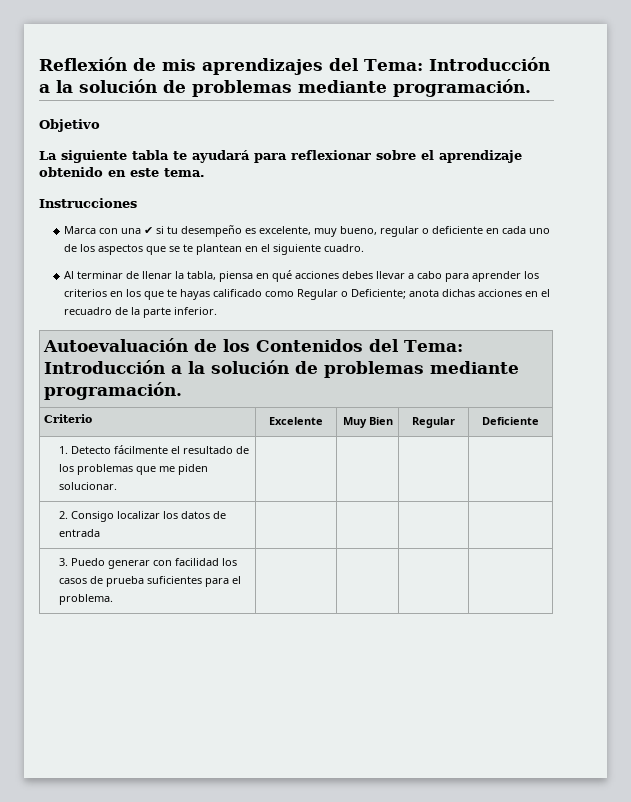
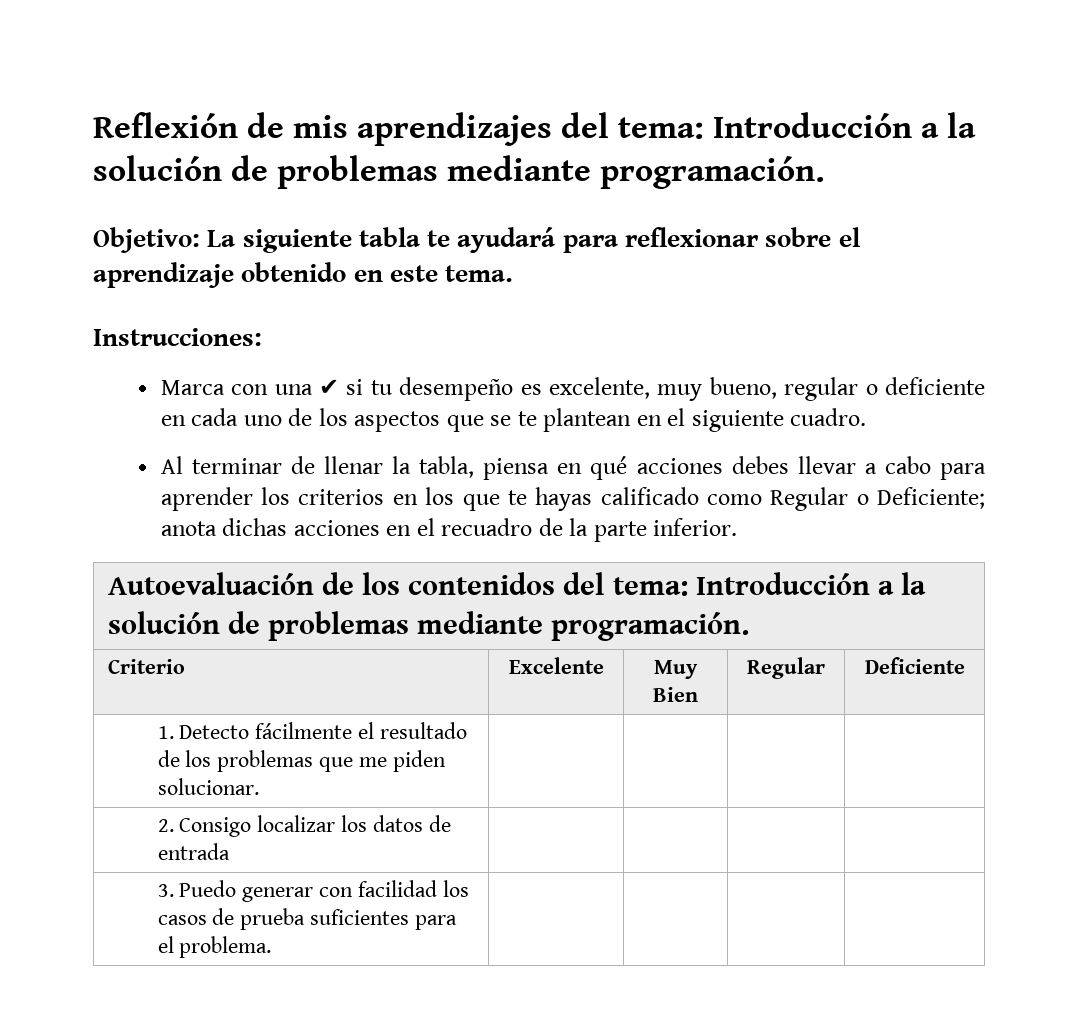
- Reflexión de mis aprendizajes del Tema: Introducción a la solución de problemas mediante programación.
- Objetivo
- La siguiente tabla te ayudará para reflexionar sobre el aprendizaje obtenido en este tema.
+ Reflexión de mis aprendizajes del tema: Introducción a la solución de problemas mediante programación.
+ Objetivo: La siguiente tabla te ayudará para reflexionar sobre el aprendizaje obtenido en este tema.
- Instrucciones
+ Instrucciones:
- Autoevaluación de los Contenidos del Tema: Introducción a la solución de problemas mediante programación.
+ Autoevaluación de los contenidos del tema: Introducción a la solución de problemas mediante programación.

